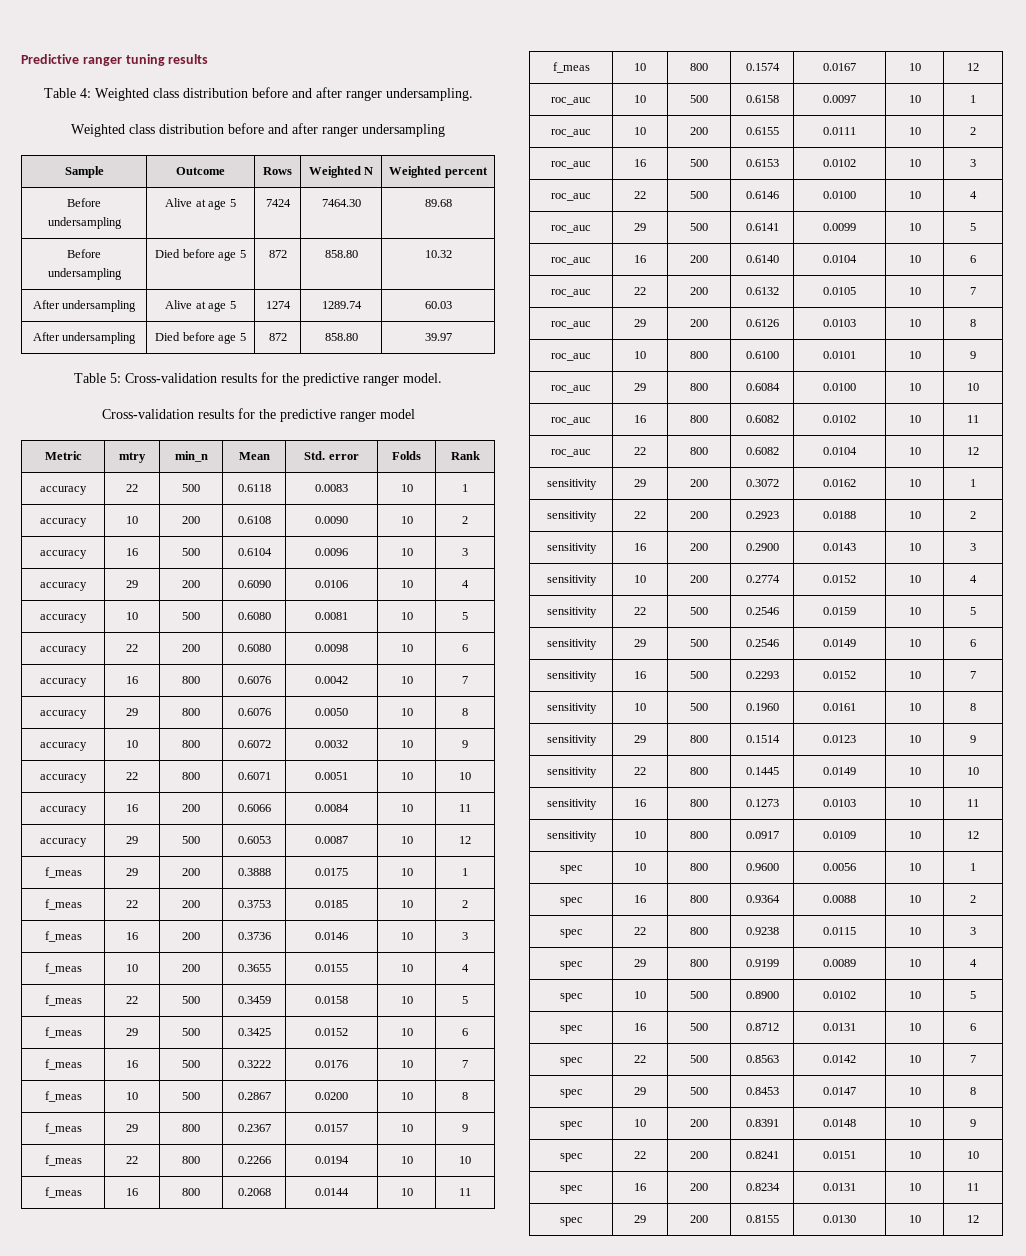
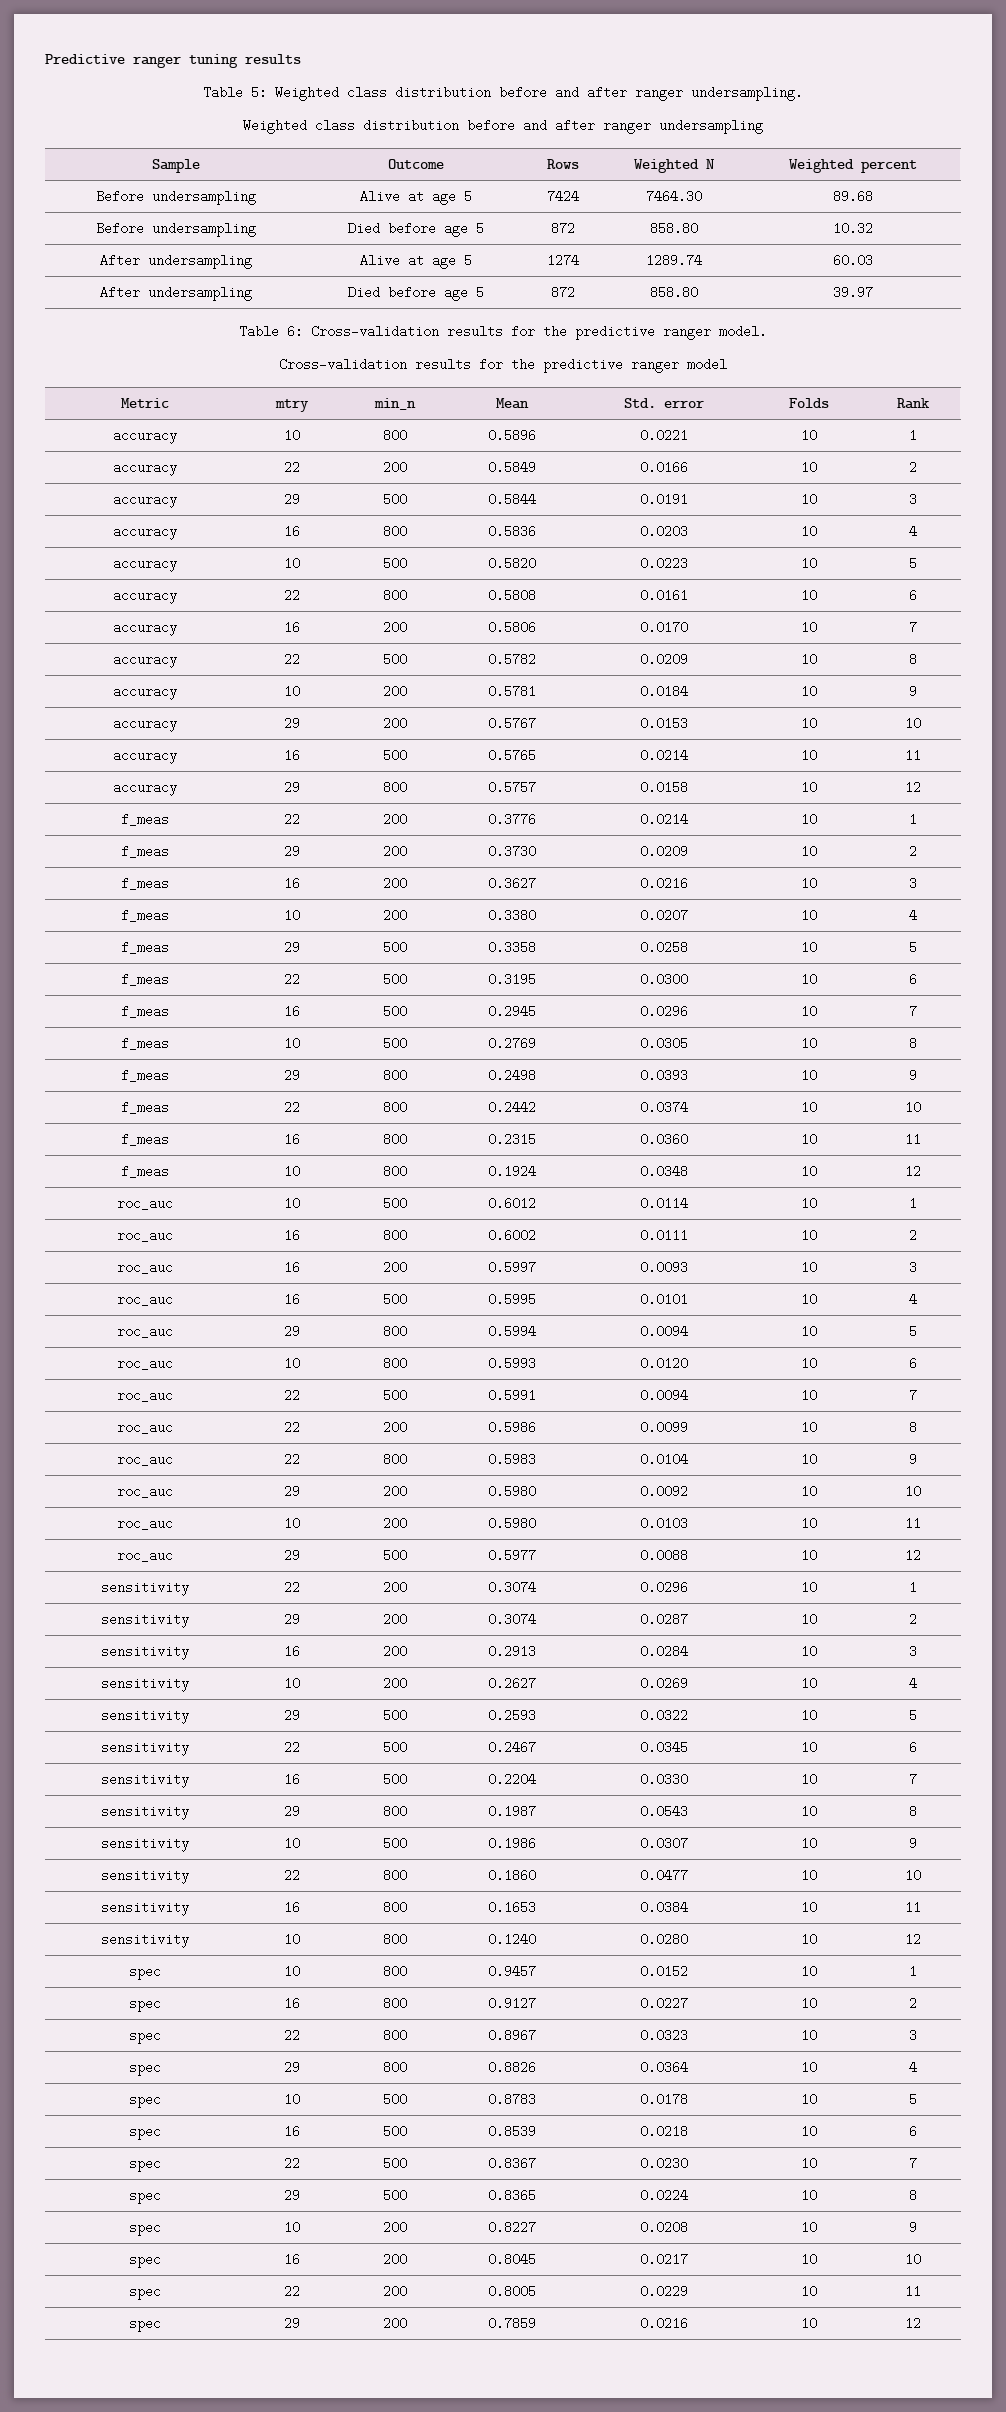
- Table 4: Weighted class distribution before and after ranger undersampling.
+ Table 5: Weighted class distribution before and after ranger undersampling.
- Table 5: Cross-validation results for the predictive ranger model.
+ Table 6: Cross-validation results for the predictive ranger model.
- accuracy | 22 | 500 | 0.6118 | 0.0083 | 10 | 1
+ accuracy | 10 | 800 | 0.5896 | 0.0221 | 10 | 1
- accuracy | 10 | 200 | 0.6108 | 0.0090 | 10 | 2
+ accuracy | 22 | 200 | 0.5849 | 0.0166 | 10 | 2
- accuracy | 16 | 500 | 0.6104 | 0.0096 | 10 | 3
+ accuracy | 29 | 500 | 0.5844 | 0.0191 | 10 | 3
- accuracy | 29 | 200 | 0.6090 | 0.0106 | 10 | 4
+ accuracy | 16 | 800 | 0.5836 | 0.0203 | 10 | 4
- accuracy | 10 | 500 | 0.6080 | 0.0081 | 10 | 5
+ accuracy | 10 | 500 | 0.5820 | 0.0223 | 10 | 5
- accuracy | 22 | 200 | 0.6080 | 0.0098 | 10 | 6
+ accuracy | 22 | 800 | 0.5808 | 0.0161 | 10 | 6
- accuracy | 16 | 800 | 0.6076 | 0.0042 | 10 | 7
+ accuracy | 16 | 200 | 0.5806 | 0.0170 | 10 | 7
- accuracy | 29 | 800 | 0.6076 | 0.0050 | 10 | 8
+ accuracy | 22 | 500 | 0.5782 | 0.0209 | 10 | 8
- accuracy | 10 | 800 | 0.6072 | 0.0032 | 10 | 9
+ accuracy | 10 | 200 | 0.5781 | 0.0184 | 10 | 9
- accuracy | 22 | 800 | 0.6071 | 0.0051 | 10 | 10
+ accuracy | 29 | 200 | 0.5767 | 0.0153 | 10 | 10
- accuracy | 16 | 200 | 0.6066 | 0.0084 | 10 | 11
+ accuracy | 16 | 500 | 0.5765 | 0.0214 | 10 | 11
- accuracy | 29 | 500 | 0.6053 | 0.0087 | 10 | 12
+ accuracy | 29 | 800 | 0.5757 | 0.0158 | 10 | 12
- f_meas | 29 | 200 | 0.3888 | 0.0175 | 10 | 1
+ f_meas | 22 | 200 | 0.3776 | 0.0214 | 10 | 1
- f_meas | 22 | 200 | 0.3753 | 0.0185 | 10 | 2
+ f_meas | 29 | 200 | 0.3730 | 0.0209 | 10 | 2
- f_meas | 16 | 200 | 0.3736 | 0.0146 | 10 | 3
+ f_meas | 16 | 200 | 0.3627 | 0.0216 | 10 | 3
- f_meas | 10 | 200 | 0.3655 | 0.0155 | 10 | 4
+ f_meas | 10 | 200 | 0.3380 | 0.0207 | 10 | 4
- f_meas | 22 | 500 | 0.3459 | 0.0158 | 10 | 5
+ f_meas | 29 | 500 | 0.3358 | 0.0258 | 10 | 5
- f_meas | 29 | 500 | 0.3425 | 0.0152 | 10 | 6
+ f_meas | 22 | 500 | 0.3195 | 0.0300 | 10 | 6
- f_meas | 16 | 500 | 0.3222 | 0.0176 | 10 | 7
+ f_meas | 16 | 500 | 0.2945 | 0.0296 | 10 | 7
- f_meas | 10 | 500 | 0.2867 | 0.0200 | 10 | 8
+ f_meas | 10 | 500 | 0.2769 | 0.0305 | 10 | 8
- f_meas | 29 | 800 | 0.2367 | 0.0157 | 10 | 9
+ f_meas | 29 | 800 | 0.2498 | 0.0393 | 10 | 9
- f_meas | 22 | 800 | 0.2266 | 0.0194 | 10 | 10
+ f_meas | 22 | 800 | 0.2442 | 0.0374 | 10 | 10
- f_meas | 16 | 800 | 0.2068 | 0.0144 | 10 | 11
+ f_meas | 16 | 800 | 0.2315 | 0.0360 | 10 | 11
- f_meas | 10 | 800 | 0.1574 | 0.0167 | 10 | 12
+ f_meas | 10 | 800 | 0.1924 | 0.0348 | 10 | 12
- roc_auc | 10 | 500 | 0.6158 | 0.0097 | 10 | 1
+ roc_auc | 10 | 500 | 0.6012 | 0.0114 | 10 | 1
- roc_auc | 10 | 200 | 0.6155 | 0.0111 | 10 | 2
+ roc_auc | 16 | 800 | 0.6002 | 0.0111 | 10 | 2
- roc_auc | 16 | 500 | 0.6153 | 0.0102 | 10 | 3
+ roc_auc | 16 | 200 | 0.5997 | 0.0093 | 10 | 3
- roc_auc | 22 | 500 | 0.6146 | 0.0100 | 10 | 4
+ roc_auc | 16 | 500 | 0.5995 | 0.0101 | 10 | 4
- roc_auc | 29 | 500 | 0.6141 | 0.0099 | 10 | 5
+ roc_auc | 29 | 800 | 0.5994 | 0.0094 | 10 | 5
- roc_auc | 16 | 200 | 0.6140 | 0.0104 | 10 | 6
+ roc_auc | 10 | 800 | 0.5993 | 0.0120 | 10 | 6
- roc_auc | 22 | 200 | 0.6132 | 0.0105 | 10 | 7
+ roc_auc | 22 | 500 | 0.5991 | 0.0094 | 10 | 7
- roc_auc | 29 | 200 | 0.6126 | 0.0103 | 10 | 8
+ roc_auc | 22 | 200 | 0.5986 | 0.0099 | 10 | 8
- roc_auc | 10 | 800 | 0.6100 | 0.0101 | 10 | 9
+ roc_auc | 22 | 800 | 0.5983 | 0.0104 | 10 | 9
- roc_auc | 29 | 800 | 0.6084 | 0.0100 | 10 | 10
+ roc_auc | 29 | 200 | 0.5980 | 0.0092 | 10 | 10
- roc_auc | 16 | 800 | 0.6082 | 0.0102 | 10 | 11
+ roc_auc | 10 | 200 | 0.5980 | 0.0103 | 10 | 11
- roc_auc | 22 | 800 | 0.6082 | 0.0104 | 10 | 12
+ roc_auc | 29 | 500 | 0.5977 | 0.0088 | 10 | 12
- sensitivity | 29 | 200 | 0.3072 | 0.0162 | 10 | 1
+ sensitivity | 22 | 200 | 0.3074 | 0.0296 | 10 | 1
- sensitivity | 22 | 200 | 0.2923 | 0.0188 | 10 | 2
+ sensitivity | 29 | 200 | 0.3074 | 0.0287 | 10 | 2
- sensitivity | 16 | 200 | 0.2900 | 0.0143 | 10 | 3
+ sensitivity | 16 | 200 | 0.2913 | 0.0284 | 10 | 3
- sensitivity | 10 | 200 | 0.2774 | 0.0152 | 10 | 4
+ sensitivity | 10 | 200 | 0.2627 | 0.0269 | 10 | 4
- sensitivity | 22 | 500 | 0.2546 | 0.0159 | 10 | 5
+ sensitivity | 29 | 500 | 0.2593 | 0.0322 | 10 | 5
- sensitivity | 29 | 500 | 0.2546 | 0.0149 | 10 | 6
+ sensitivity | 22 | 500 | 0.2467 | 0.0345 | 10 | 6
- sensitivity | 16 | 500 | 0.2293 | 0.0152 | 10 | 7
+ sensitivity | 16 | 500 | 0.2204 | 0.0330 | 10 | 7
- sensitivity | 10 | 500 | 0.1960 | 0.0161 | 10 | 8
+ sensitivity | 29 | 800 | 0.1987 | 0.0543 | 10 | 8
- sensitivity | 29 | 800 | 0.1514 | 0.0123 | 10 | 9
+ sensitivity | 10 | 500 | 0.1986 | 0.0307 | 10 | 9
- sensitivity | 22 | 800 | 0.1445 | 0.0149 | 10 | 10
+ sensitivity | 22 | 800 | 0.1860 | 0.0477 | 10 | 10
- sensitivity | 16 | 800 | 0.1273 | 0.0103 | 10 | 11
+ sensitivity | 16 | 800 | 0.1653 | 0.0384 | 10 | 11
- sensitivity | 10 | 800 | 0.0917 | 0.0109 | 10 | 12
+ sensitivity | 10 | 800 | 0.1240 | 0.0280 | 10 | 12
- spec | 10 | 800 | 0.9600 | 0.0056 | 10 | 1
+ spec | 10 | 800 | 0.9457 | 0.0152 | 10 | 1
- spec | 16 | 800 | 0.9364 | 0.0088 | 10 | 2
+ spec | 16 | 800 | 0.9127 | 0.0227 | 10 | 2
- spec | 22 | 800 | 0.9238 | 0.0115 | 10 | 3
+ spec | 22 | 800 | 0.8967 | 0.0323 | 10 | 3
- spec | 29 | 800 | 0.9199 | 0.0089 | 10 | 4
+ spec | 29 | 800 | 0.8826 | 0.0364 | 10 | 4
- spec | 10 | 500 | 0.8900 | 0.0102 | 10 | 5
+ spec | 10 | 500 | 0.8783 | 0.0178 | 10 | 5
- spec | 16 | 500 | 0.8712 | 0.0131 | 10 | 6
+ spec | 16 | 500 | 0.8539 | 0.0218 | 10 | 6
- spec | 22 | 500 | 0.8563 | 0.0142 | 10 | 7
+ spec | 22 | 500 | 0.8367 | 0.0230 | 10 | 7
- spec | 29 | 500 | 0.8453 | 0.0147 | 10 | 8
+ spec | 29 | 500 | 0.8365 | 0.0224 | 10 | 8
- spec | 10 | 200 | 0.8391 | 0.0148 | 10 | 9
+ spec | 10 | 200 | 0.8227 | 0.0208 | 10 | 9
- spec | 22 | 200 | 0.8241 | 0.0151 | 10 | 10
+ spec | 16 | 200 | 0.8045 | 0.0217 | 10 | 10
- spec | 16 | 200 | 0.8234 | 0.0131 | 10 | 11
+ spec | 22 | 200 | 0.8005 | 0.0229 | 10 | 11
- spec | 29 | 200 | 0.8155 | 0.0130 | 10 | 12
+ spec | 29 | 200 | 0.7859 | 0.0216 | 10 | 12

